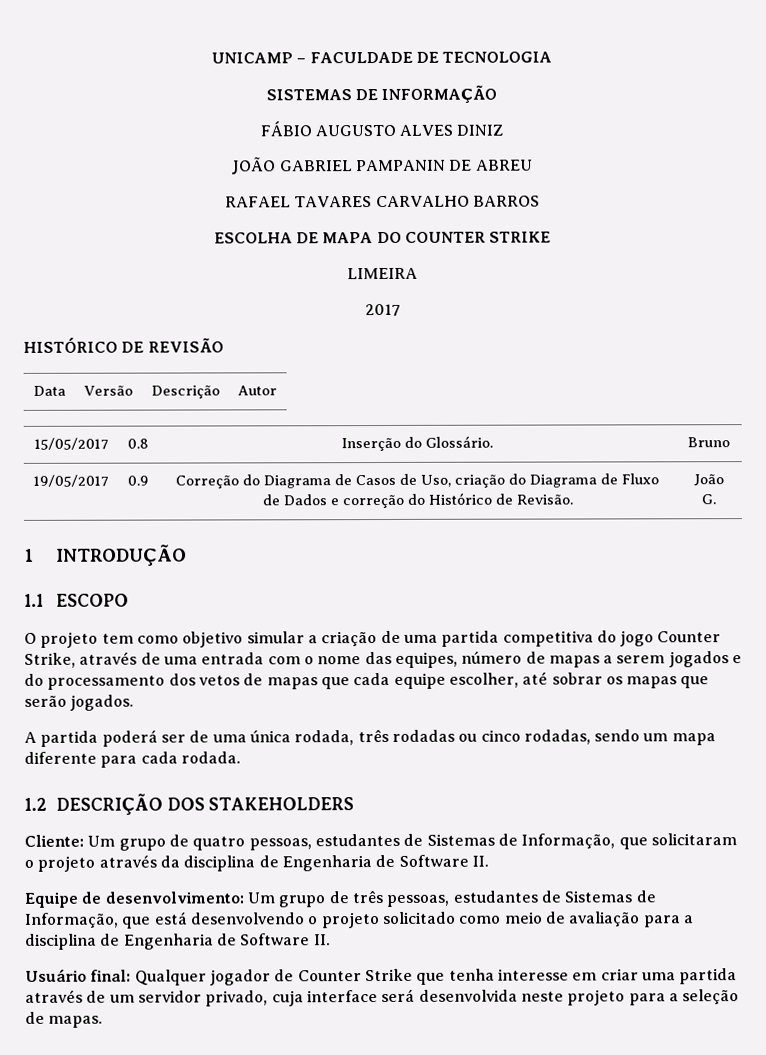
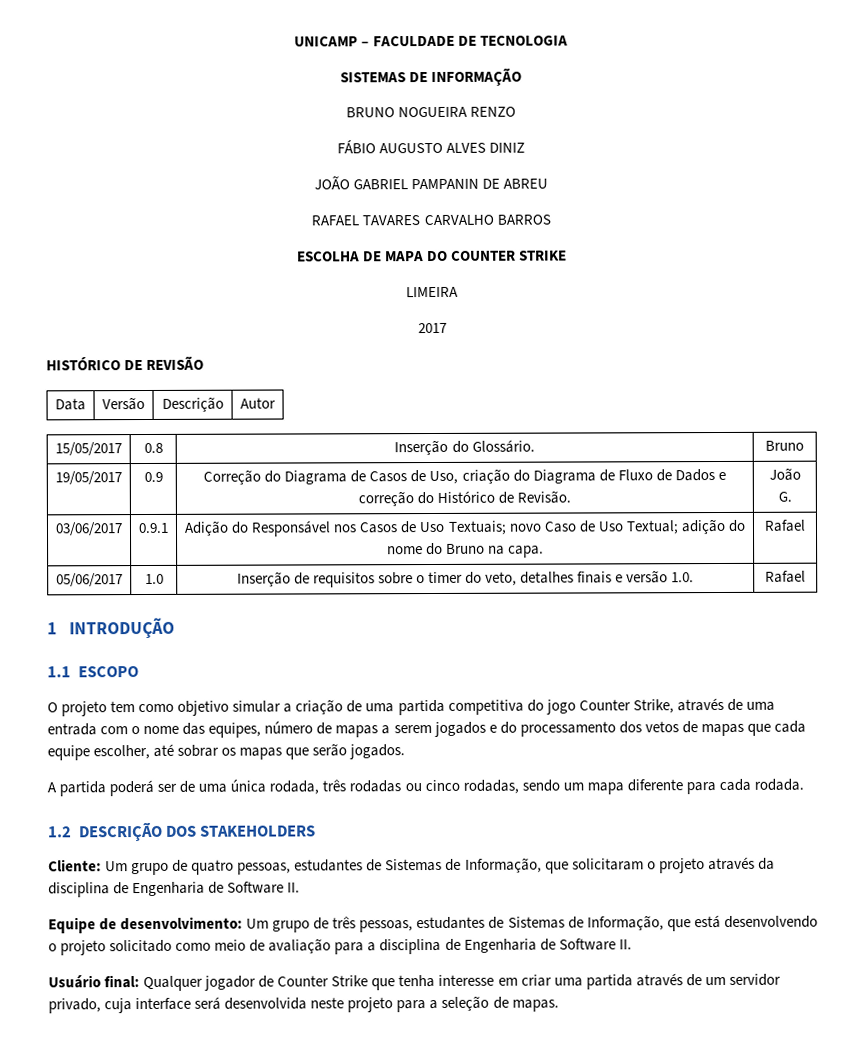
+ BRUNO NOGUEIRA RENZO
+ 03/06/2017 | 0.9.1 | Adição do Responsável nos Casos de Uso Textuais; novo Caso de Uso Textual; adição do nome do Bruno na capa. | Rafael
+ 05/06/2017 | 1.0 | Inserção de requisitos sobre o timer do veto, detalhes finais e versão 1.0. | Rafael

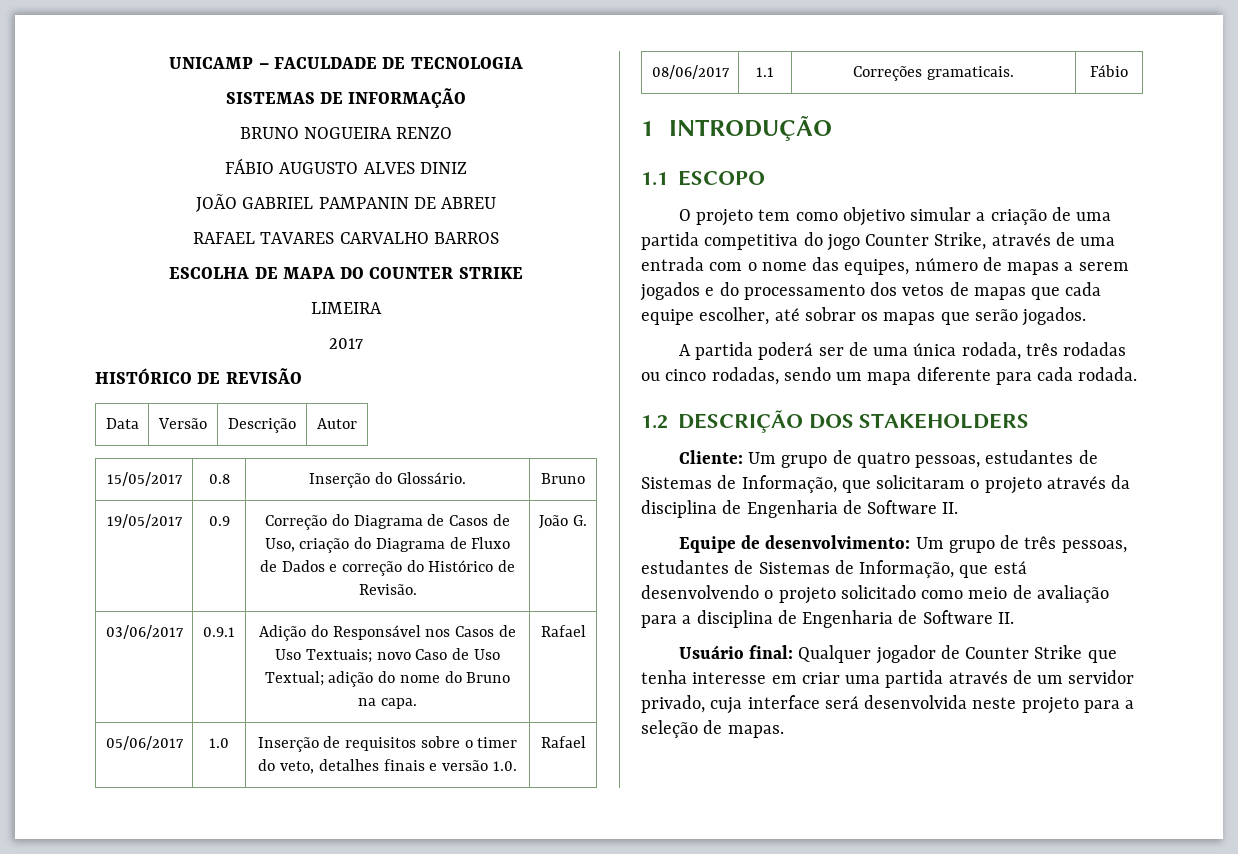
+ 08/06/2017 | 1.1 | Correções gramaticais. | Fábio

